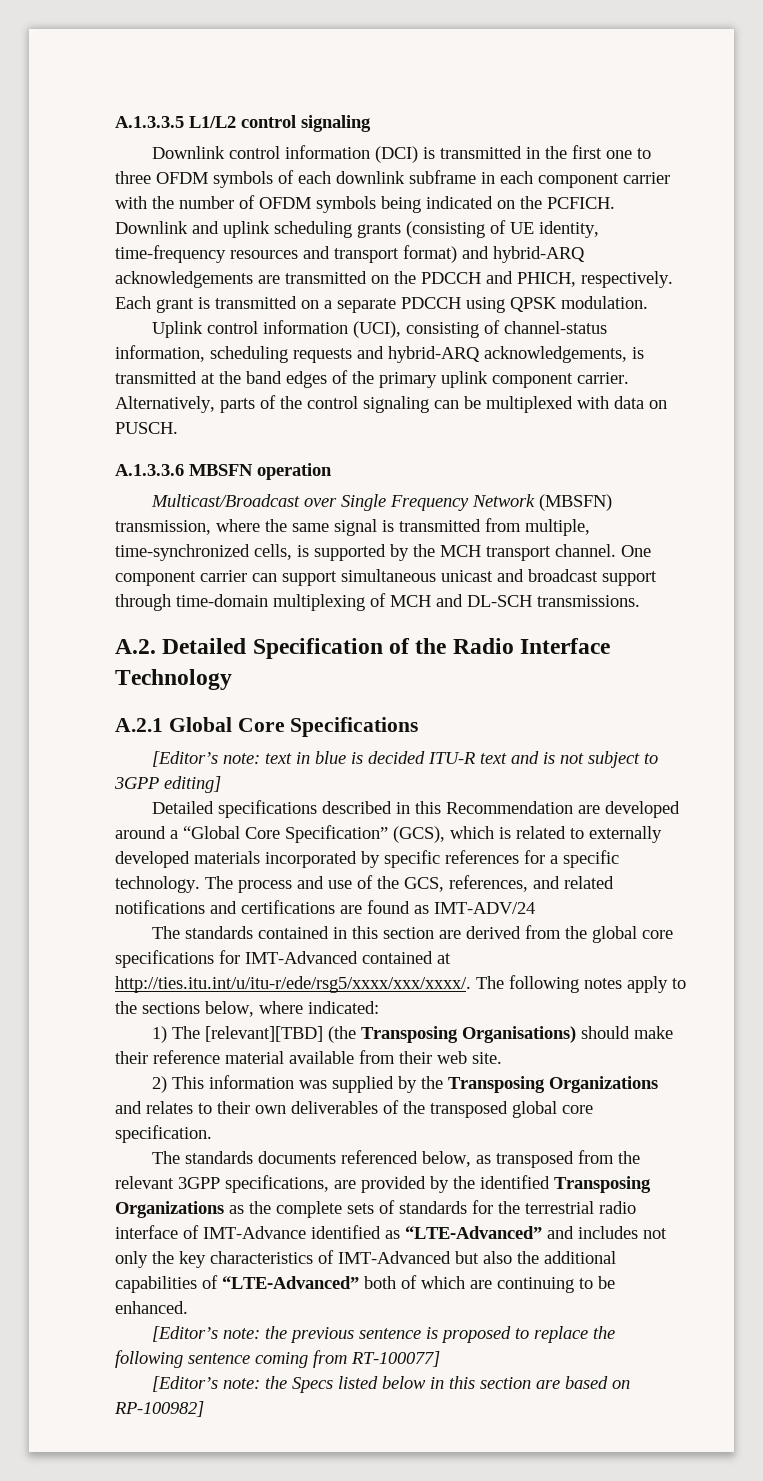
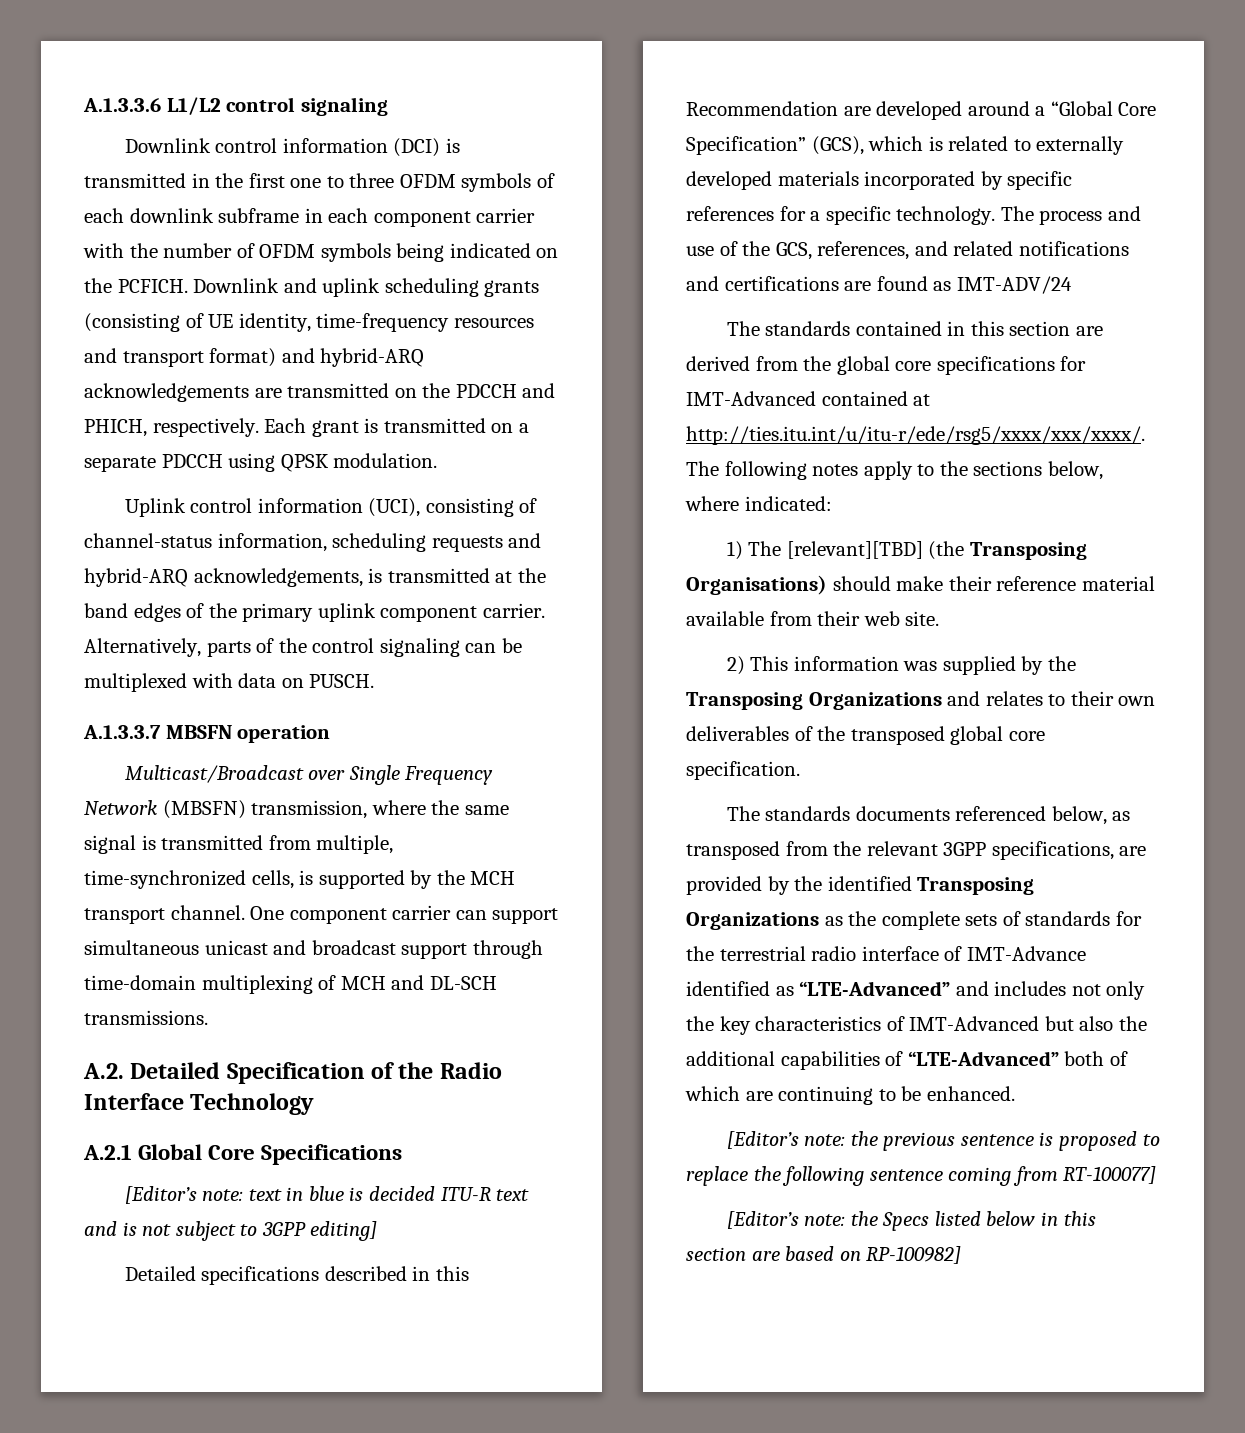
- A.1.3.3.5 L1/L2 control signaling
+ A.1.3.3.6 L1/L2 control signaling
- A.1.3.3.6 MBSFN operation
+ A.1.3.3.7 MBSFN operation

